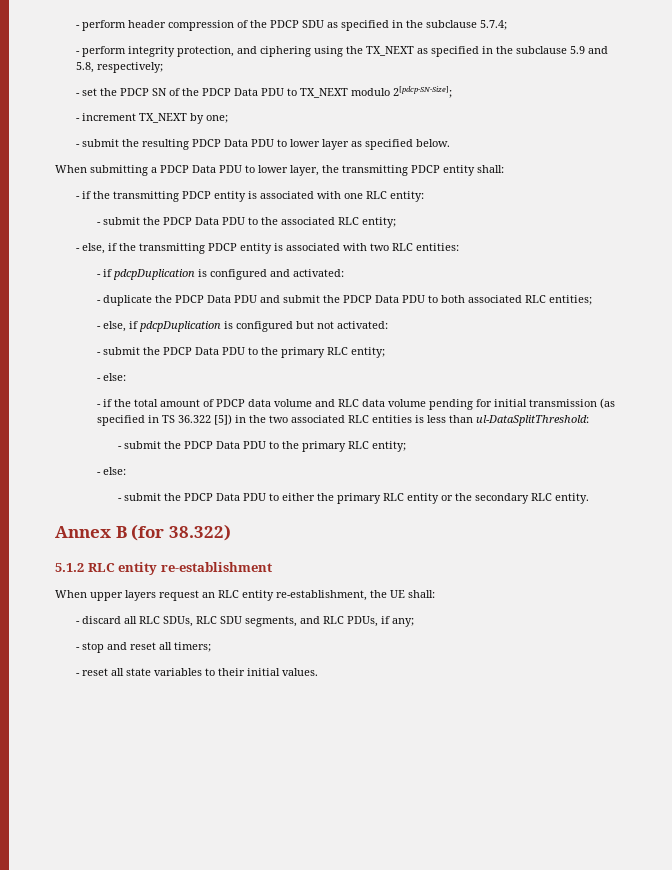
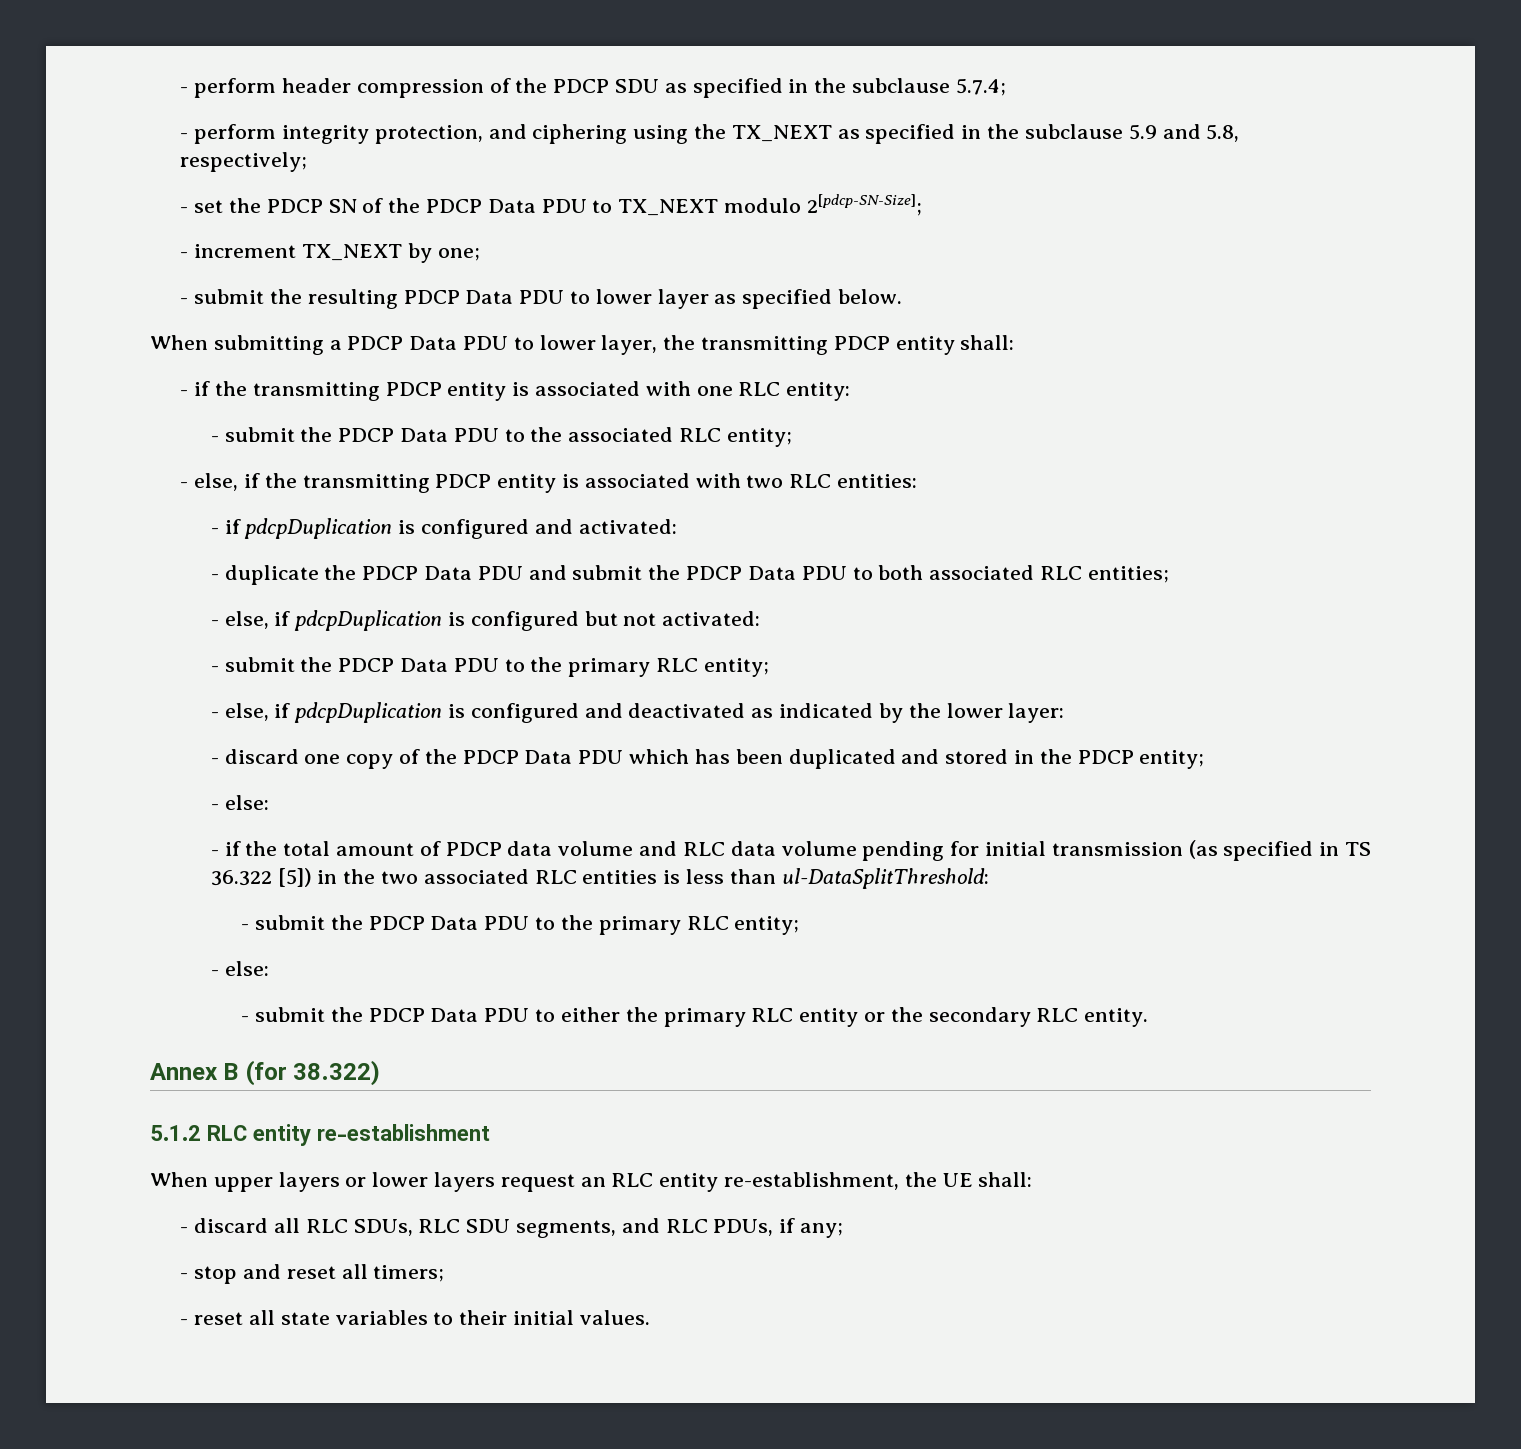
+ - else, if pdcpDuplication is configured and deactivated as indicated by the lower layer:
+ - discard one copy of the PDCP Data PDU which has been duplicated and stored in the PDCP entity;
- When upper layers request an RLC entity re-establishment, the UE shall:
+ When upper layers or lower layers request an RLC entity re-establishment, the UE shall:

